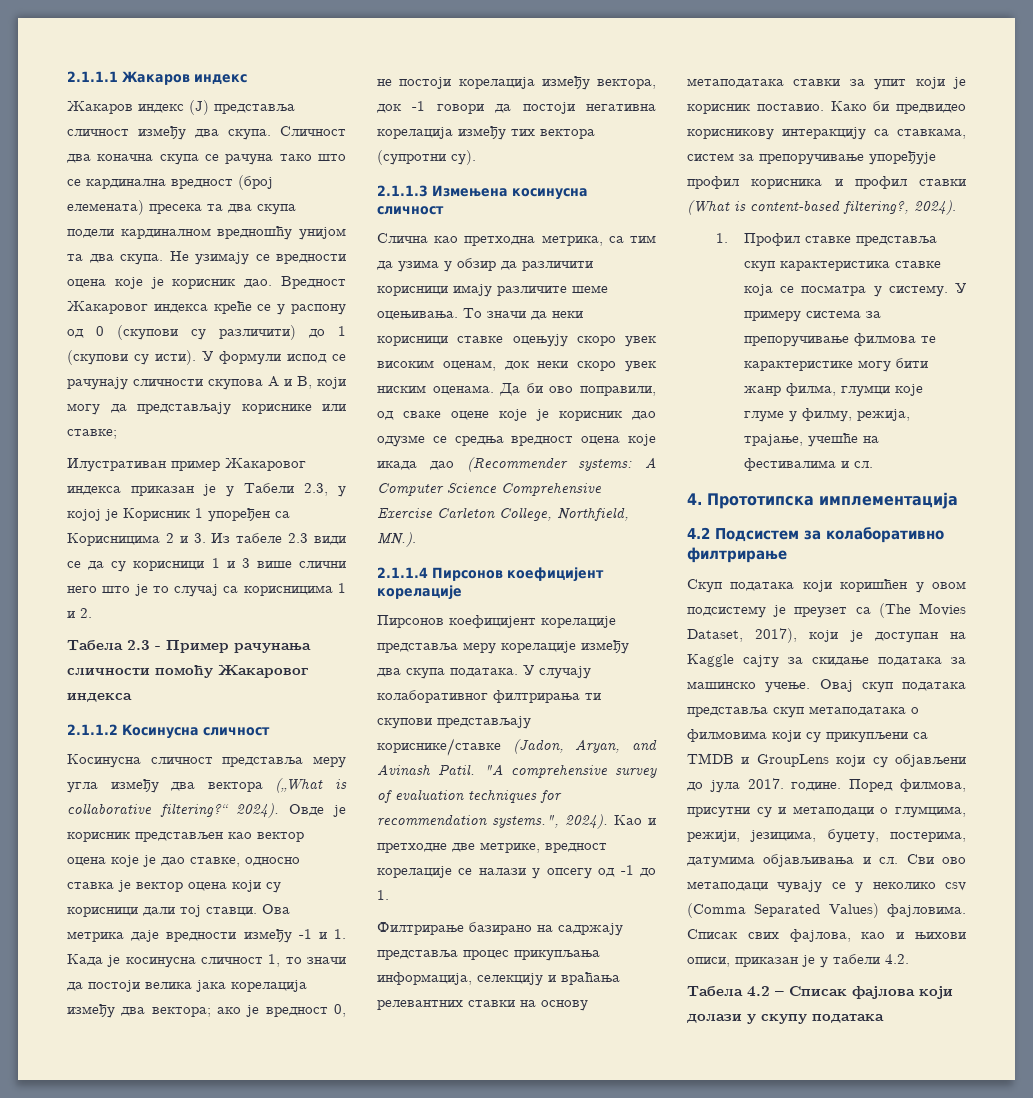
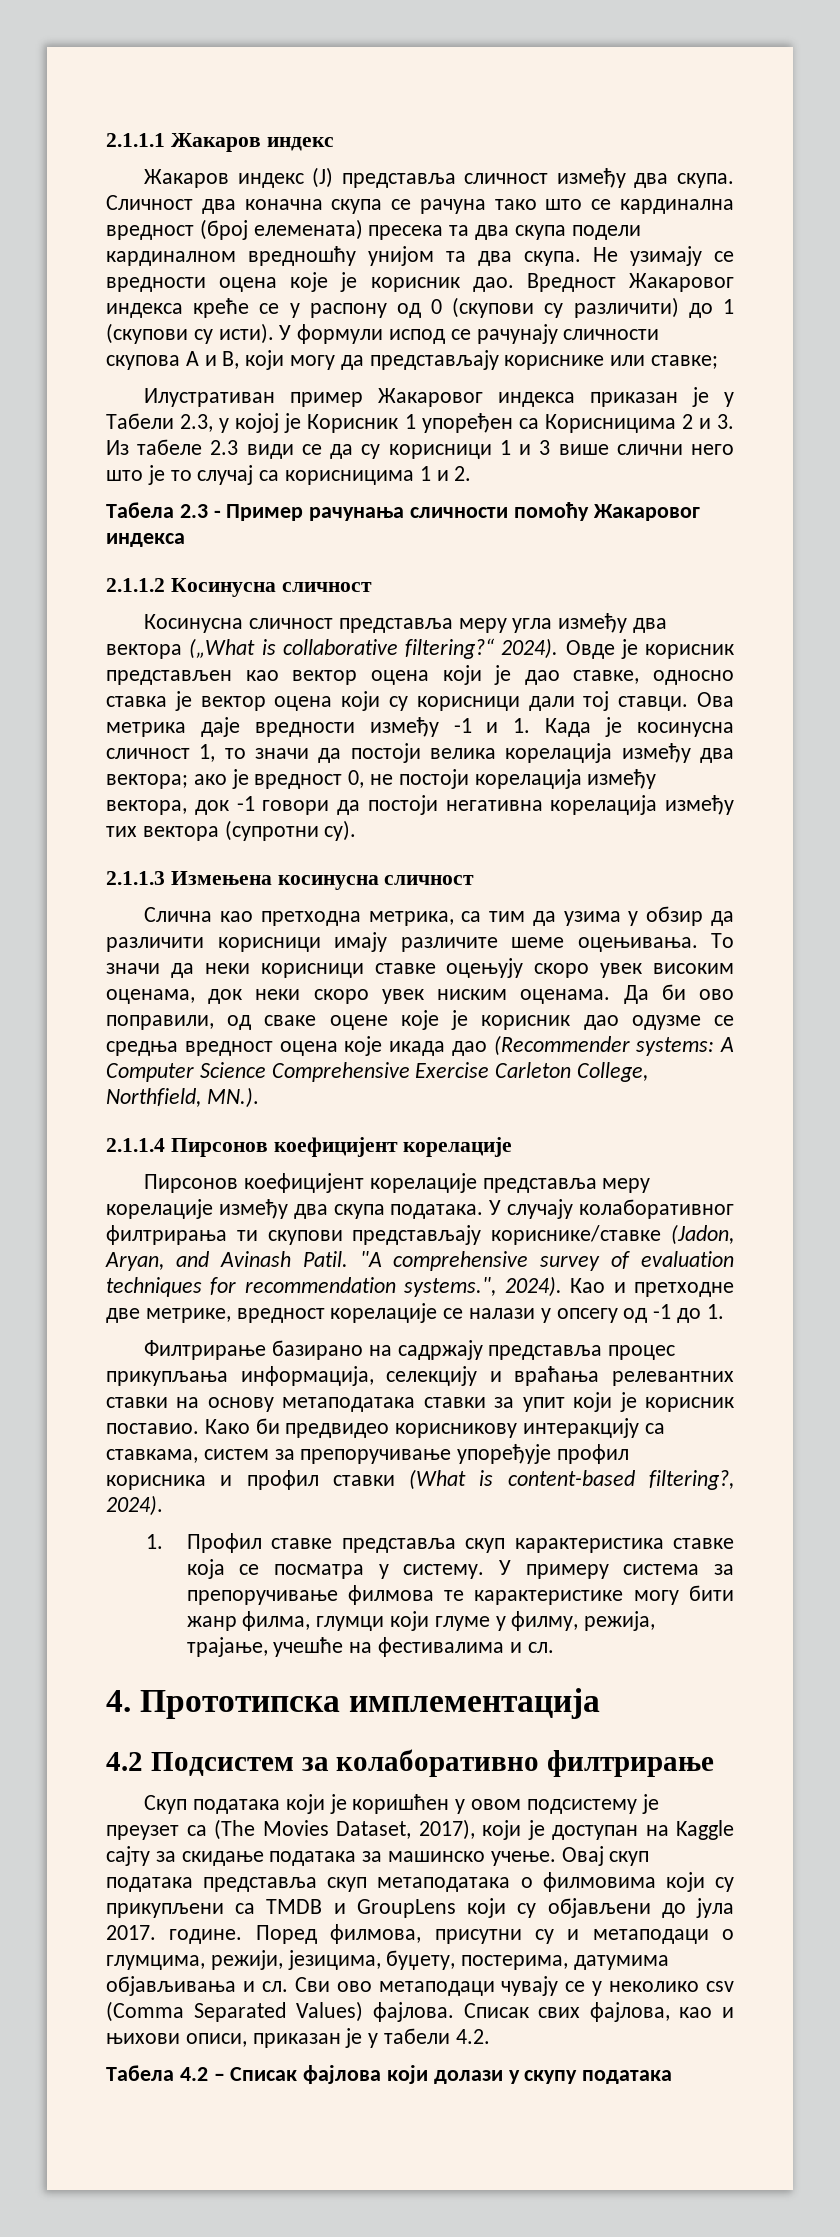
- Овде је корисник представљен као вектор оцена које је дао ставке, односно ставка је вектор оцена који су корисници дали тој ставци.
+ Овде је корисник представљен као вектор оцена који је дао ставке, односно ставка је вектор оцена који су корисници дали тој ставци.
- Ова метрика даје вредности између -1 и 1. Када је косинусна сличност 1, то значи да постоји велика јака корелација између два вектора; ако је вредност 0, не постоји корелација између вектора, док -1 говори да постоји негативна корелација између тих вектора (супротни су).
+ Ова метрика даје вредности између -1 и 1. Када је косинусна сличност 1, то значи да постоји велика корелација између два вектора; ако је вредност 0, не постоји корелација између вектора, док -1 говори да постоји негативна корелација између тих вектора (супротни су).
- То значи да неки корисници ставке оцењују скоро увек високим оценам, док неки скоро увек ниским оценама.
+ То значи да неки корисници ставке оцењују скоро увек високим оценама, док неки скоро увек ниским оценама.
- У примеру система за препоручивање филмова те карактеристике могу бити жанр филма, глумци које глуме у филму, режија, трајање, учешће на фестивалима и сл.
+ У примеру система за препоручивање филмова те карактеристике могу бити жанр филма, глумци који глуме у филму, режија, трајање, учешће на фестивалима и сл.
- Скуп података који коришћен у овом подсистему је преузет са (The Movies Dataset, 2017), који је доступан на Kaggle сајту за скидање података за машинско учење.
+ Скуп података који је коришћен у овом подсистему је преузет са (The Movies Dataset, 2017), који је доступан на Kaggle сајту за скидање података за машинско учење.
- Сви ово метаподаци чувају се у неколико csv (Comma Separated Values) фајловима.
+ Сви ово метаподаци чувају се у неколико csv (Comma Separated Values) фајлова.

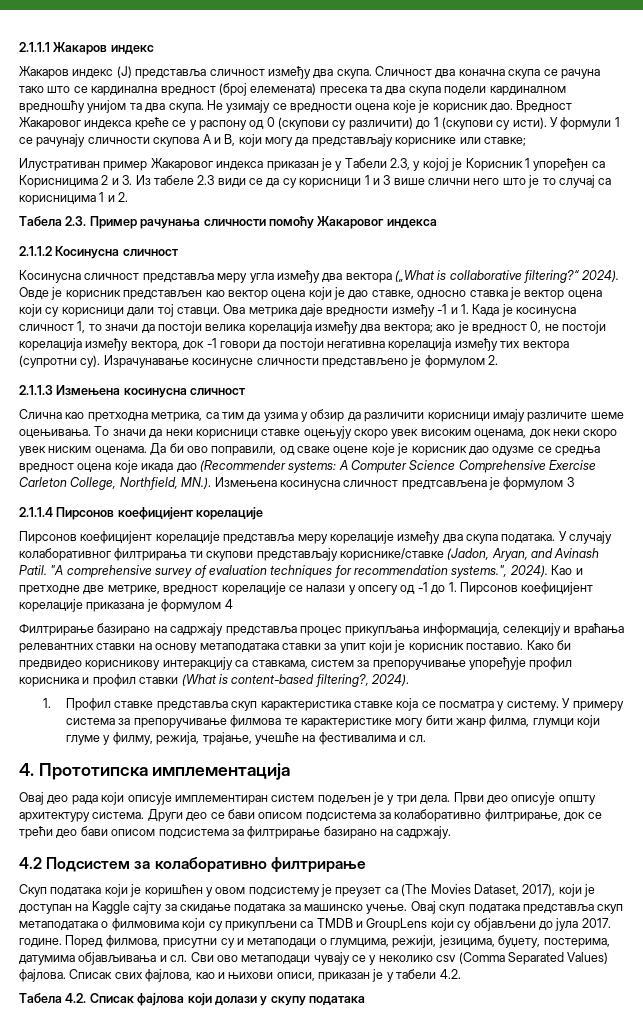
- У формули испод се рачунају сличности скупова А и B, који могу да представљају кориснике или ставке;
+ У формули 1 се рачунају сличности скупова А и B, који могу да представљају кориснике или ставке;
- Табела 2.3 - Пример рачунања сличности помоћу Жакаровог индекса
+ Табела 2.3. Пример рачунања сличности помоћу Жакаровог индекса
+ Израчунавање косинусне сличности представљено је формулом 2.
- Да би ово поправили, од сваке оцене које је корисник дао одузме се средња вредност оцена које икада дао (Recommender systems: A Computer Science Comprehensive Exercise Carleton College, Northfield, MN.).
+ Да би ово поправили, од сваке оцене које је корисник дао одузме се средња вредност оцена које икада дао (Recommender systems: A Computer Science Comprehensive Exercise Carleton College, Northfield, MN.). Измењена косинусна сличност предтсављена је формулом 3
- Као и претходне две метрике, вредност корелације се налази у опсегу од -1 до 1.
+ Као и претходне две метрике, вредност корелације се налази у опсегу од -1 до 1. Пирсонов коефицијент корелације приказана је формулом 4
+ Овај део рада који описује имплементиран систем подељен је у три дела. Први део описује општу архитектуру система. Други део се бави описом подсистема за колаборативно филтрирање, док се трећи део бави описом подсистема за филтрирање базирано на садржају.
- Табела 4.2 – Списак фајлова који долази у скупу података
+ Табела 4.2. Списак фајлова који долази у скупу података

